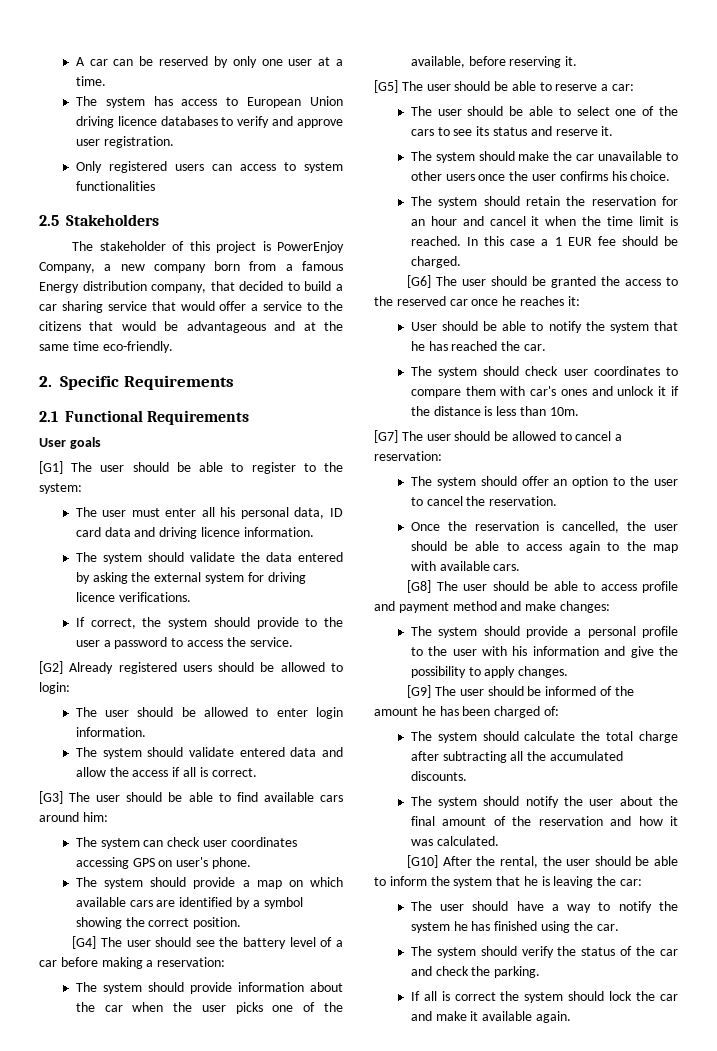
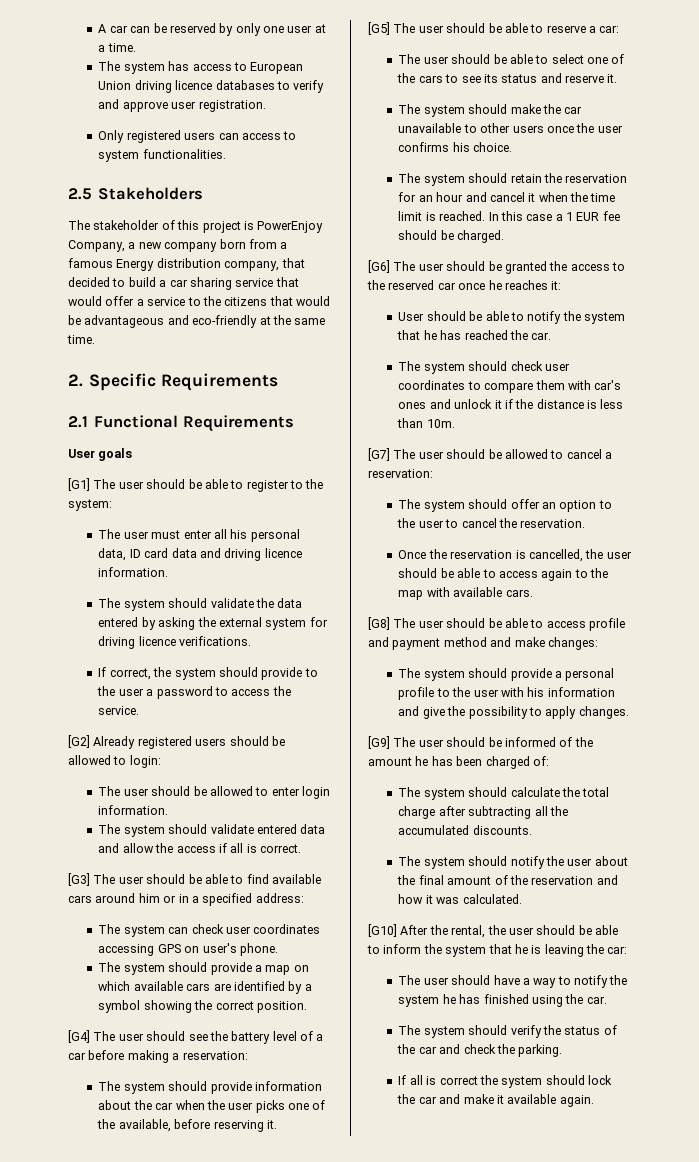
- Only registered users can access to system functionalities
+ Only registered users can access to system functionalities.
- The stakeholder of this project is PowerEnjoy Company, a new company born from a famous Energy distribution company, that decided to build a car sharing service that would offer a service to the citizens that would be advantageous and at the same time eco-friendly.
+ The stakeholder of this project is PowerEnjoy Company, a new company born from a famous Energy distribution company, that decided to build a car sharing service that would offer a service to the citizens that would be advantageous and eco-friendly at the same time.
- [G3] The user should be able to find available cars around him:
+ [G3] The user should be able to find available cars around him or in a specified address:

